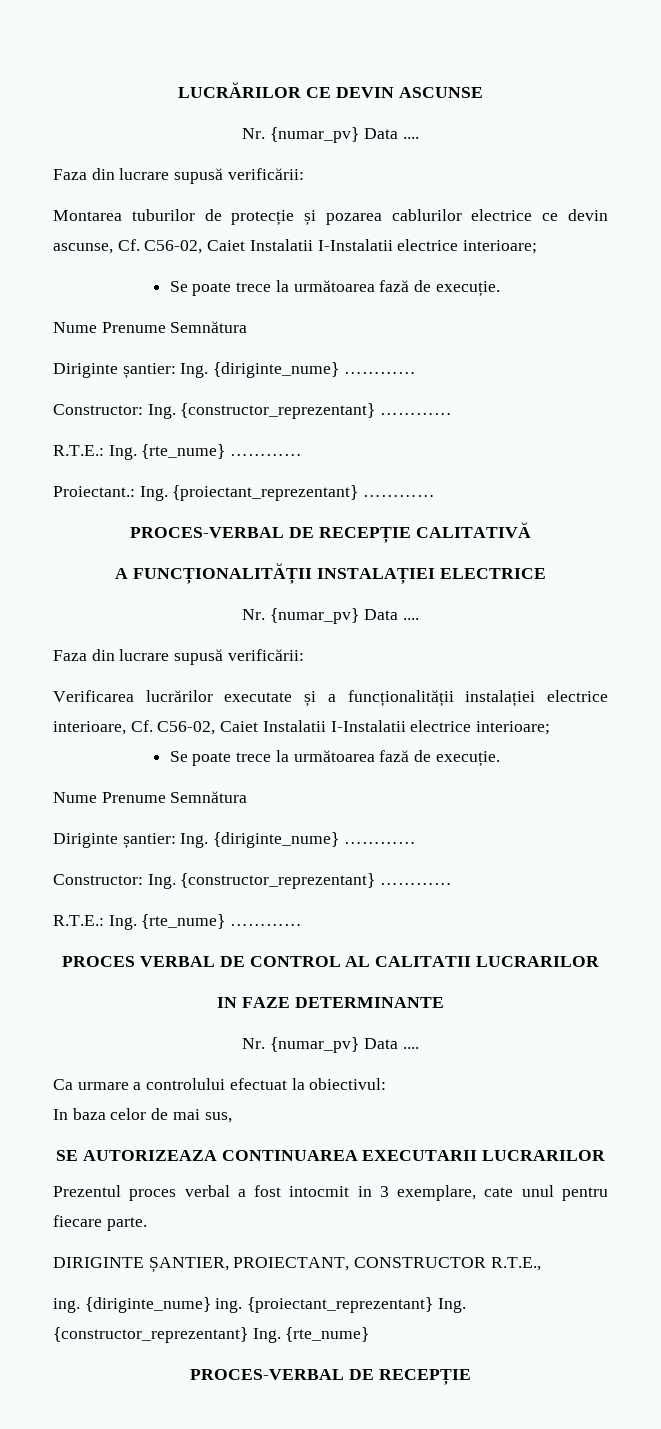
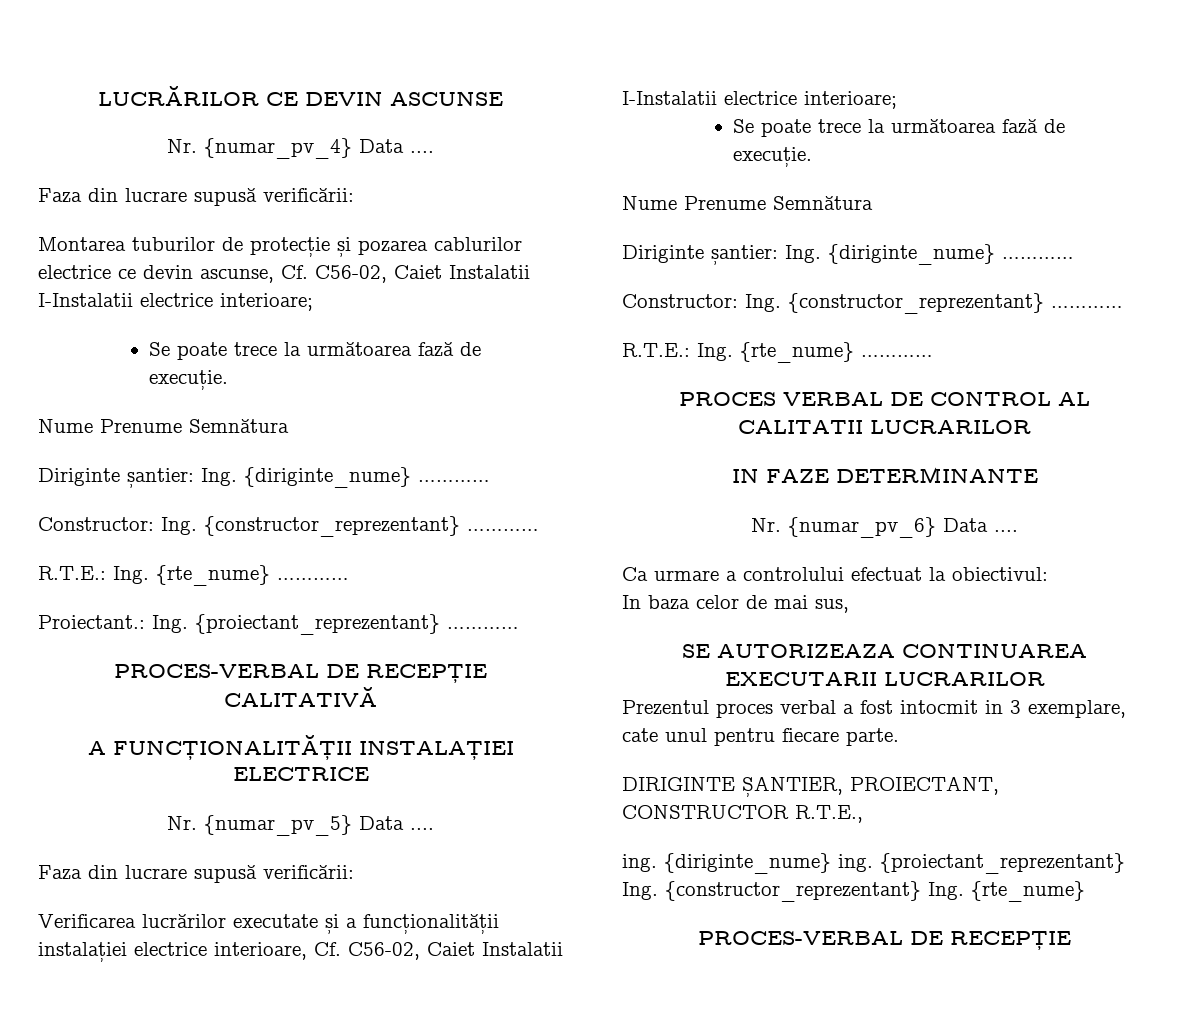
  LUCRĂRILOR CE DEVIN ASCUNSE
- Nr. {numar_pv} Data ....
+ Nr. {numar_pv_4} Data ....
  A FUNCȚIONALITĂȚII INSTALAȚIEI ELECTRICE
- Nr. {numar_pv} Data ....
+ Nr. {numar_pv_5} Data ....
  IN FAZE DETERMINANTE
- Nr. {numar_pv} Data ....
+ Nr. {numar_pv_6} Data ....

